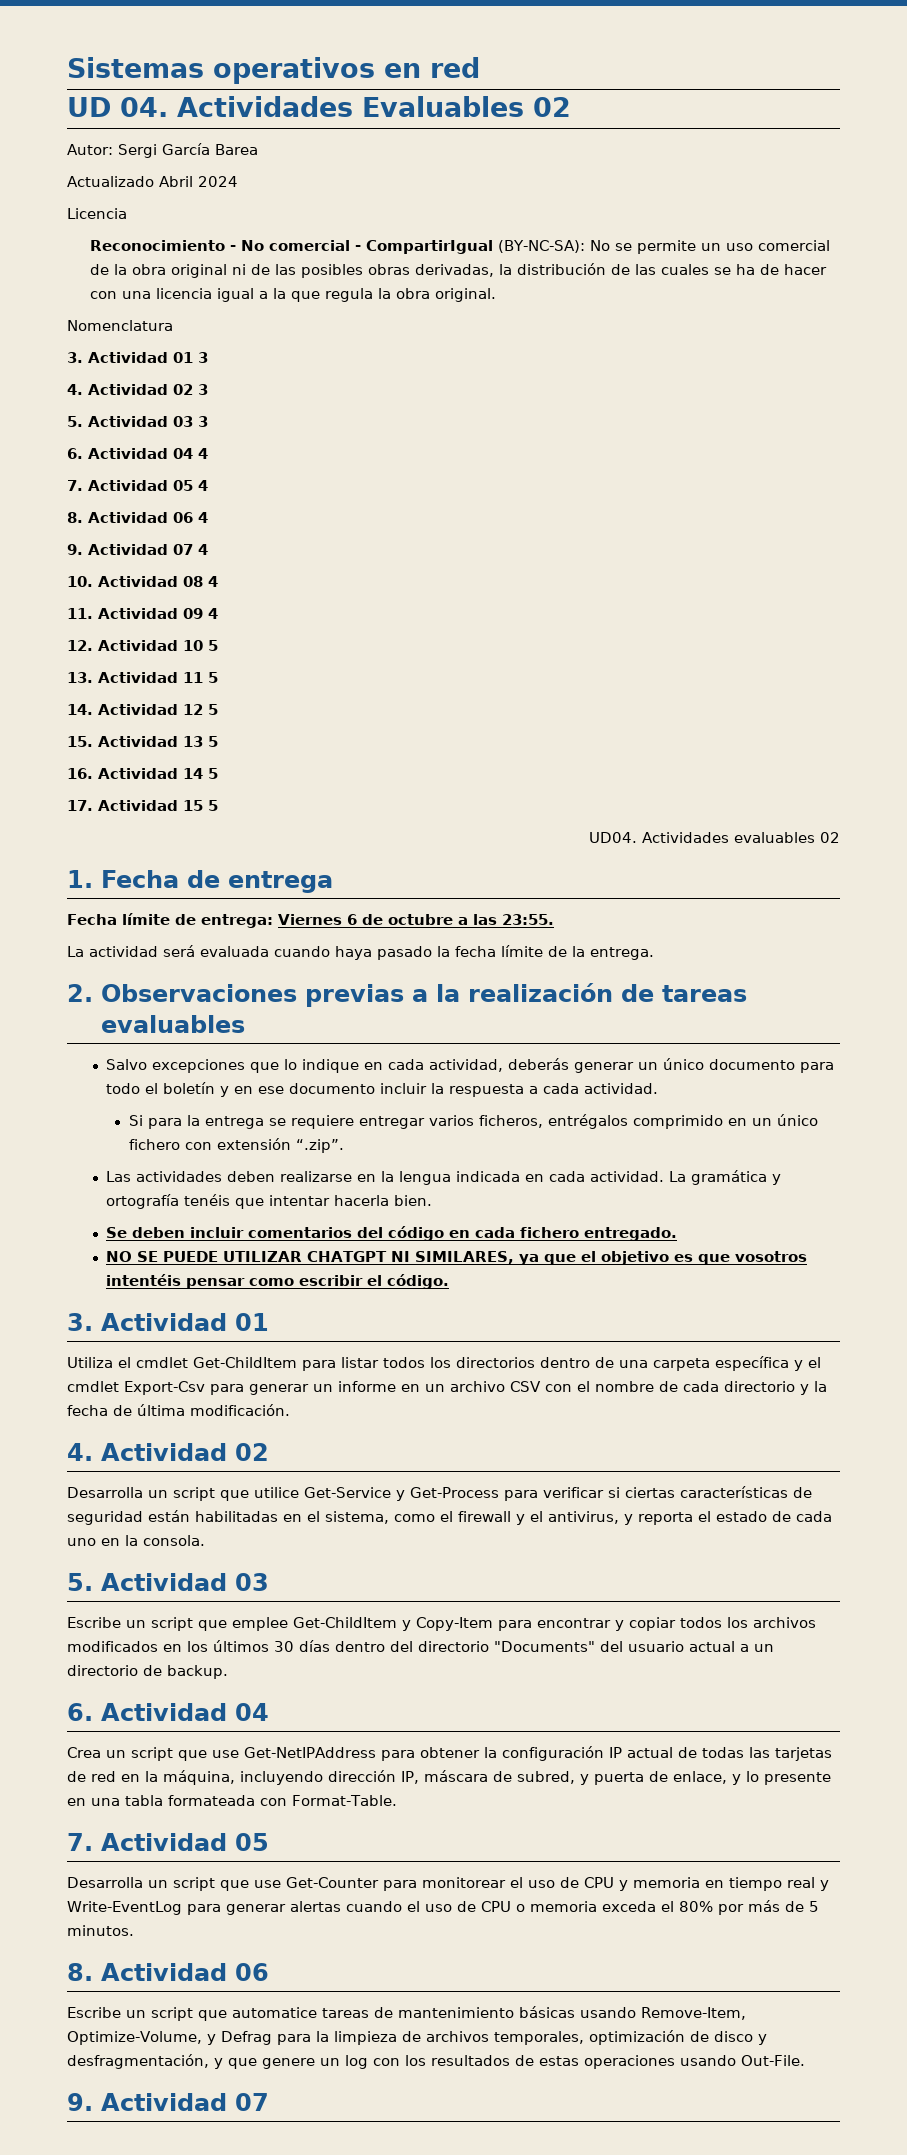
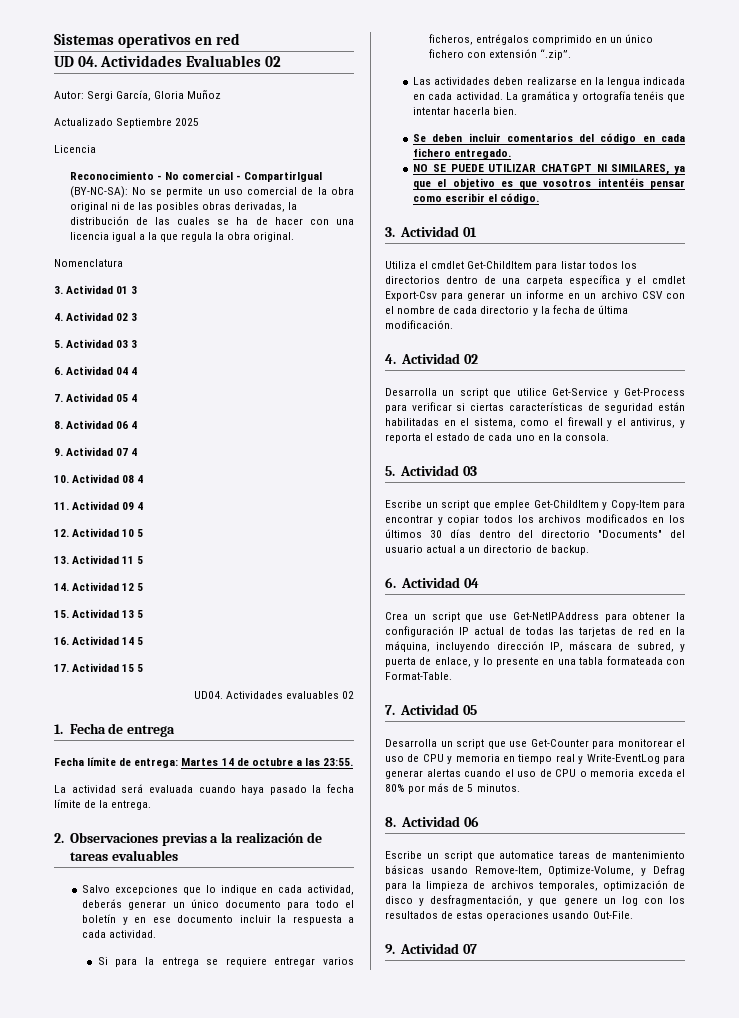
- Autor: Sergi García Barea
+ Autor: Sergi García, Gloria Muñoz
- Actualizado Abril 2024
+ Actualizado Septiembre 2025
- Fecha límite de entrega: Viernes 6 de octubre a las 23:55.
+ Fecha límite de entrega: Martes 14 de octubre a las 23:55.

